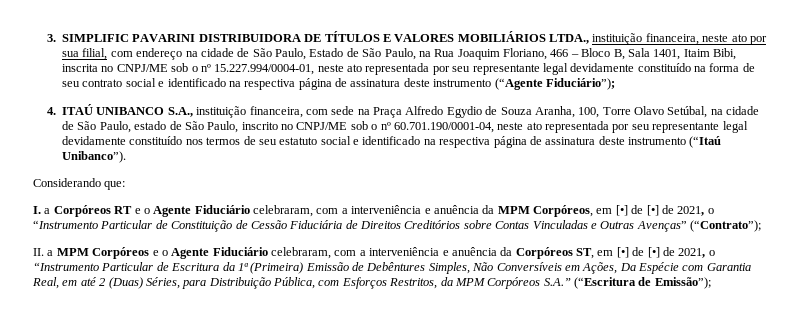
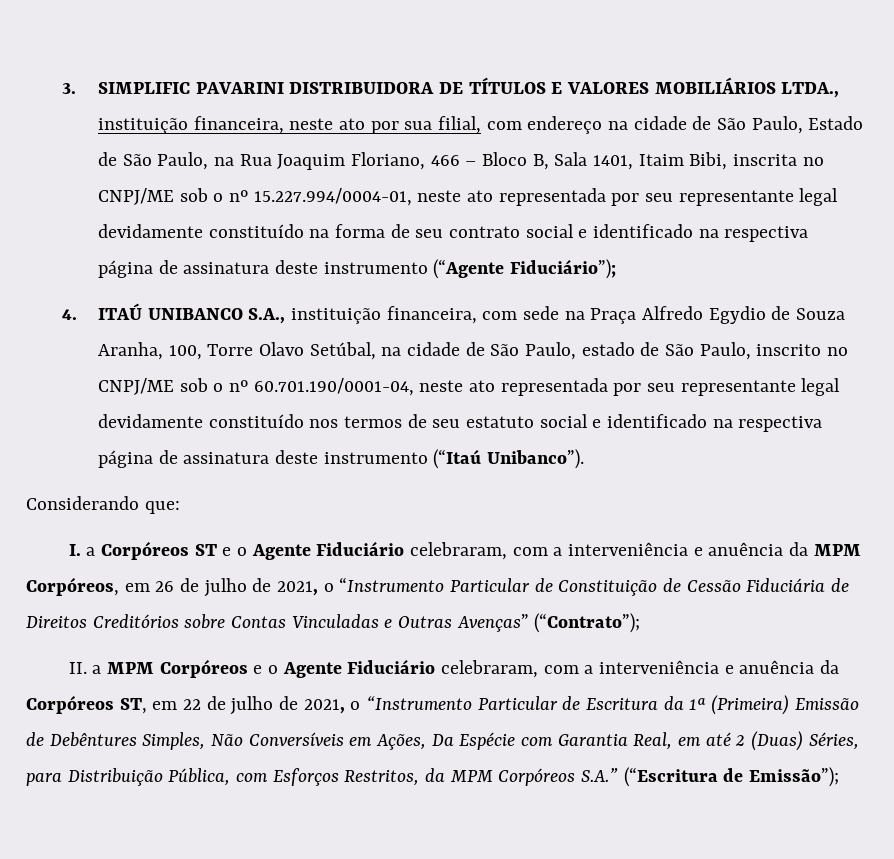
- I. a Corpóreos RT e o Agente Fiduciário celebraram, com a interveniência e anuência da MPM Corpóreos, em [•] de [•] de 2021, o “Instrumento Particular de Constituição de Cessão Fiduciária de Direitos Creditórios sobre Contas Vinculadas e Outras Avenças” (“Contrato”);
+ I. a Corpóreos ST e o Agente Fiduciário celebraram, com a interveniência e anuência da MPM Corpóreos, em 26 de julho de 2021, o “Instrumento Particular de Constituição de Cessão Fiduciária de Direitos Creditórios sobre Contas Vinculadas e Outras Avenças” (“Contrato”);
- II. a MPM Corpóreos e o Agente Fiduciário celebraram, com a interveniência e anuência da Corpóreos ST, em [•] de [•] de 2021, o “Instrumento Particular de Escritura da 1ª (Primeira) Emissão de Debêntures Simples, Não Conversíveis em Ações, Da Espécie com Garantia Real, em até 2 (Duas) Séries, para Distribuição Pública, com Esforços Restritos, da MPM Corpóreos S.A.” (“Escritura de Emissão”);
+ II. a MPM Corpóreos e o Agente Fiduciário celebraram, com a interveniência e anuência da Corpóreos ST, em 22 de julho de 2021, o “Instrumento Particular de Escritura da 1ª (Primeira) Emissão de Debêntures Simples, Não Conversíveis em Ações, Da Espécie com Garantia Real, em até 2 (Duas) Séries, para Distribuição Pública, com Esforços Restritos, da MPM Corpóreos S.A.” (“Escritura de Emissão”);

